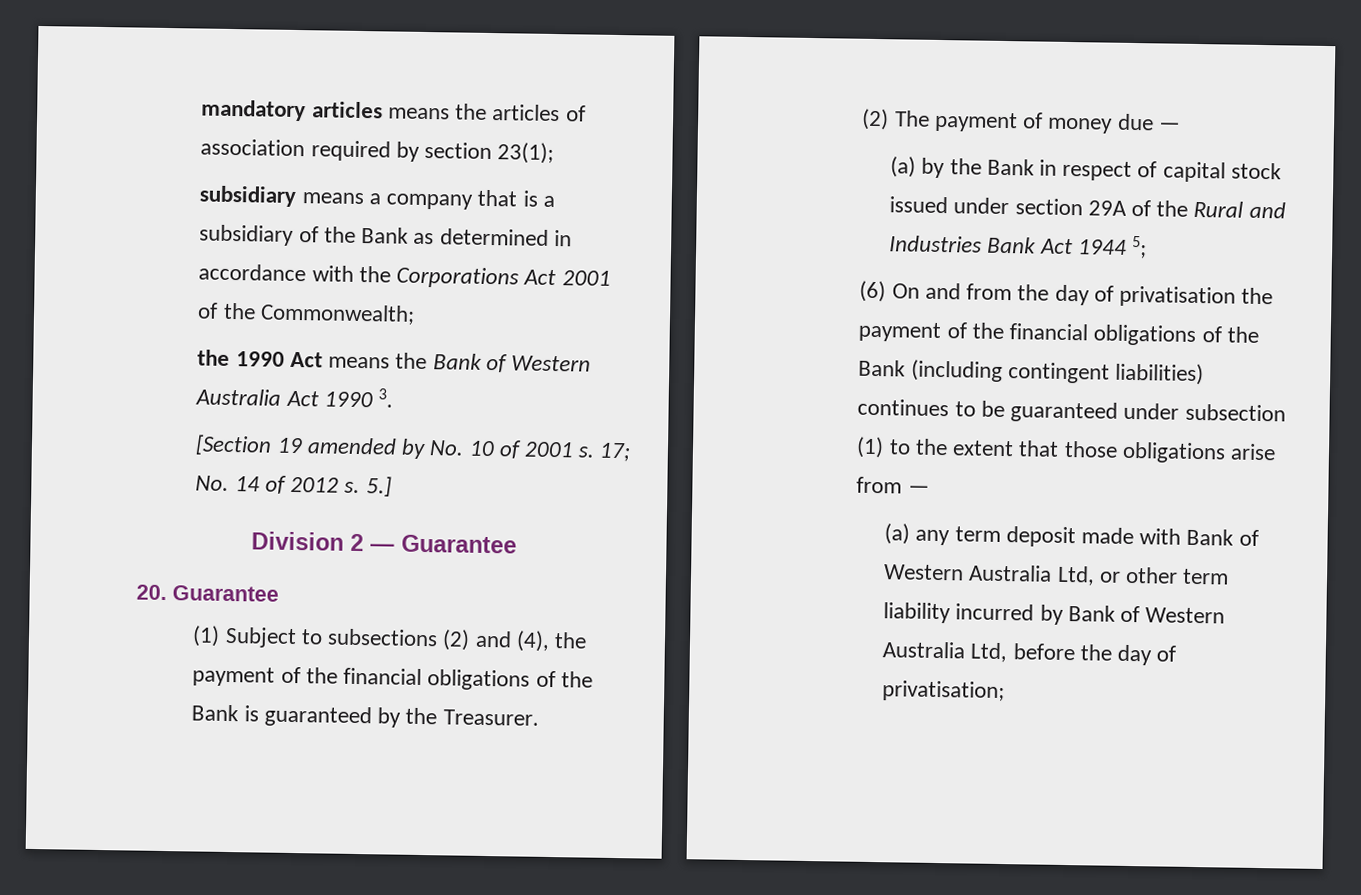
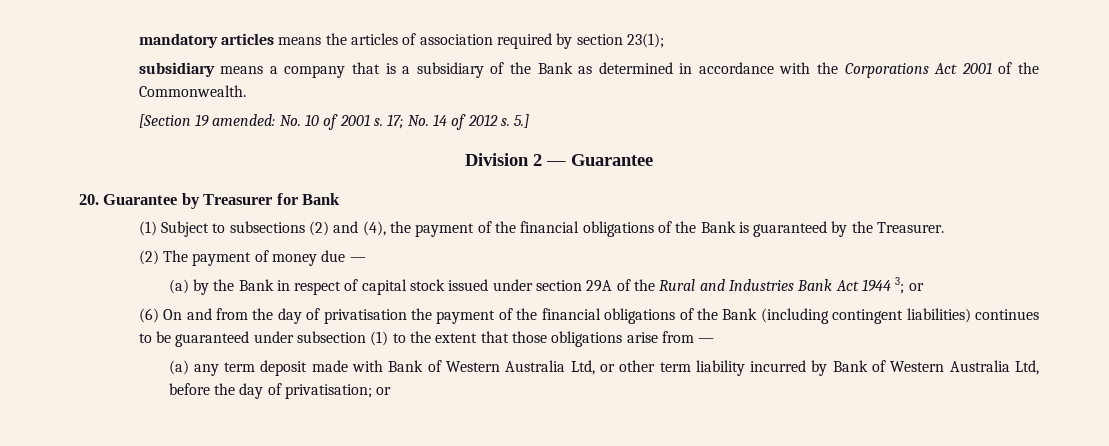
- subsidiary means a company that is a subsidiary of the Bank as determined in accordance with the Corporations Act 2001 of the Commonwealth;
- the 1990 Act means the Bank of Western Australia Act 1990 3.
+ subsidiary means a company that is a subsidiary of the Bank as determined in accordance with the Corporations Act 2001 of the Commonwealth.
- [Section 19 amended by No. 10 of 2001 s.
+ [Section 19 amended: No. 10 of 2001 s.
- 20. Guarantee
+ 20. Guarantee by Treasurer for Bank
- (a) by the Bank in respect of capital stock issued under section 29A of the Rural and Industries Bank Act 1944 5;
+ (a) by the Bank in respect of capital stock issued under section 29A of the Rural and Industries Bank Act 1944 3; or
- (a) any term deposit made with Bank of Western Australia Ltd, or other term liability incurred by Bank of Western Australia Ltd, before the day of privatisation;
+ (a) any term deposit made with Bank of Western Australia Ltd, or other term liability incurred by Bank of Western Australia Ltd, before the day of privatisation; or

